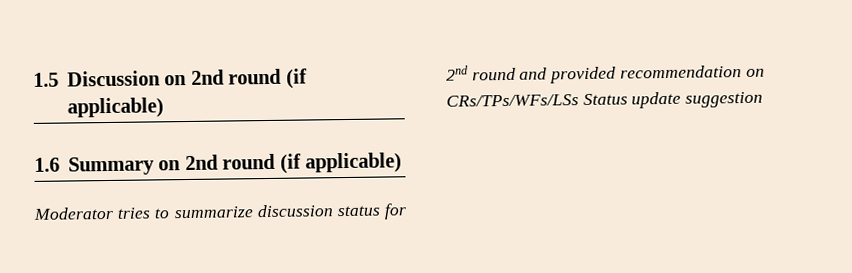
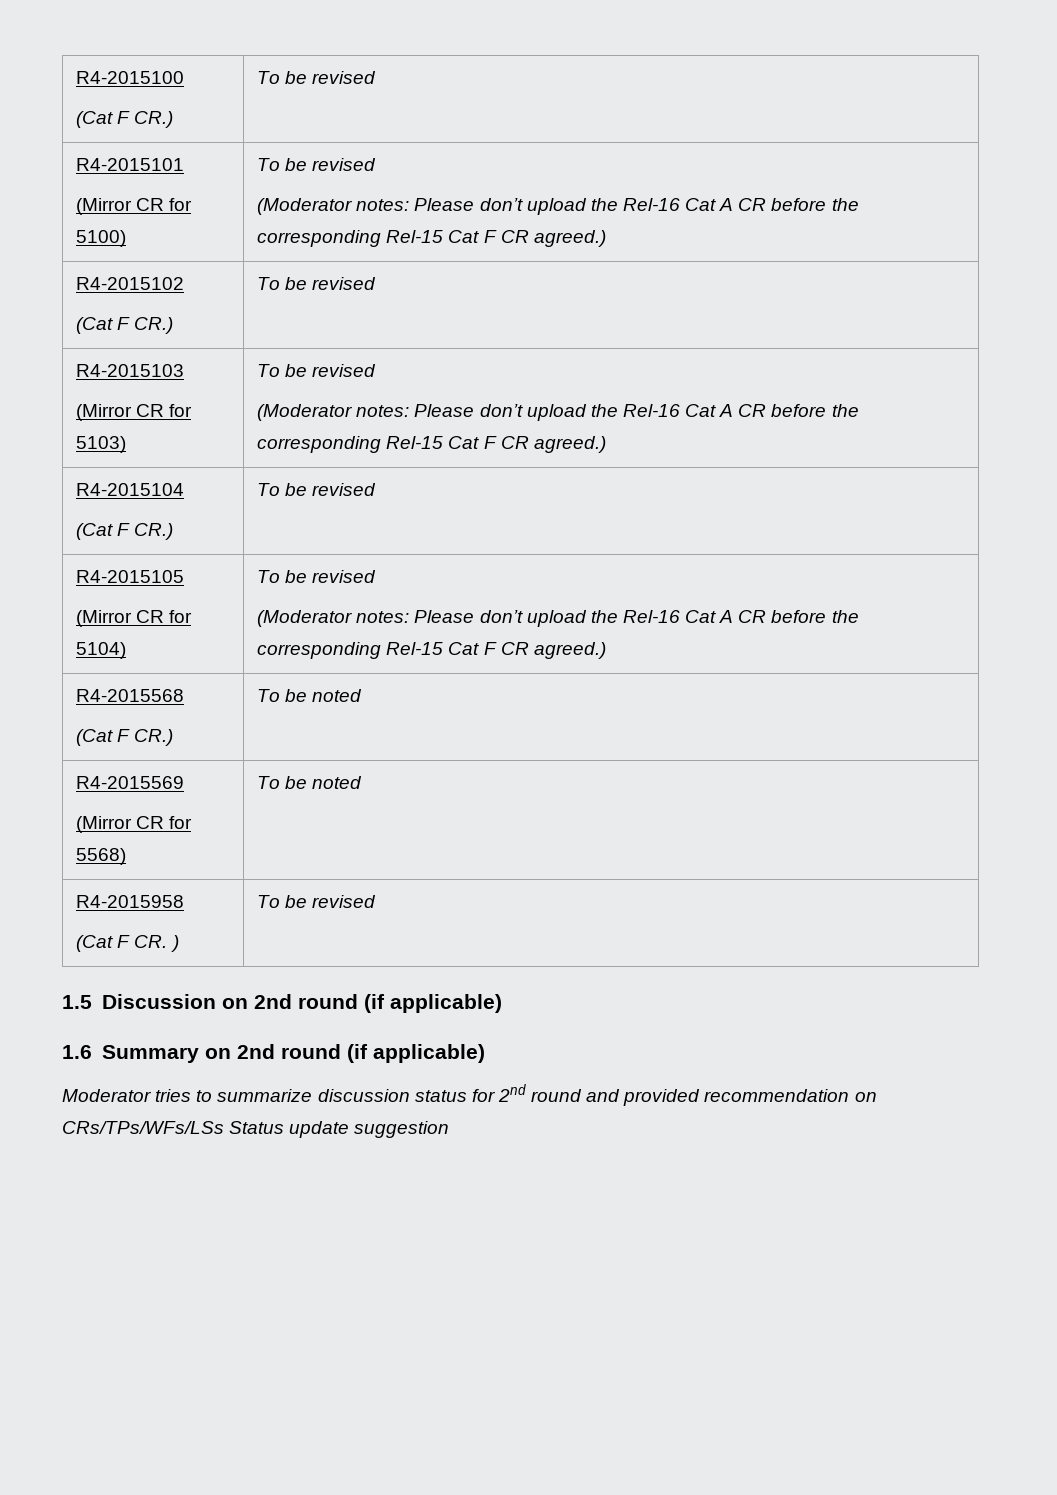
+ R4-2015100
+ (Cat F CR.) | To be revised
+ R4-2015101
+ (Mirror CR for 5100) | To be revised
+ (Moderator notes: Please don’t upload the Rel-16 Cat A CR before the corresponding Rel-15 Cat F CR agreed.)
+ R4-2015102
+ (Cat F CR.) | To be revised
+ R4-2015103
+ (Mirror CR for 5103) | To be revised
+ (Moderator notes: Please don’t upload the Rel-16 Cat A CR before the corresponding Rel-15 Cat F CR agreed.)
+ R4-2015104
+ (Cat F CR.) | To be revised
+ R4-2015105
+ (Mirror CR for 5104) | To be revised
+ (Moderator notes: Please don’t upload the Rel-16 Cat A CR before the corresponding Rel-15 Cat F CR agreed.)
+ R4-2015568
+ (Cat F CR.) | To be noted
+ R4-2015569
+ (Mirror CR for 5568) | To be noted
+ R4-2015958
+ (Cat F CR. ) | To be revised

